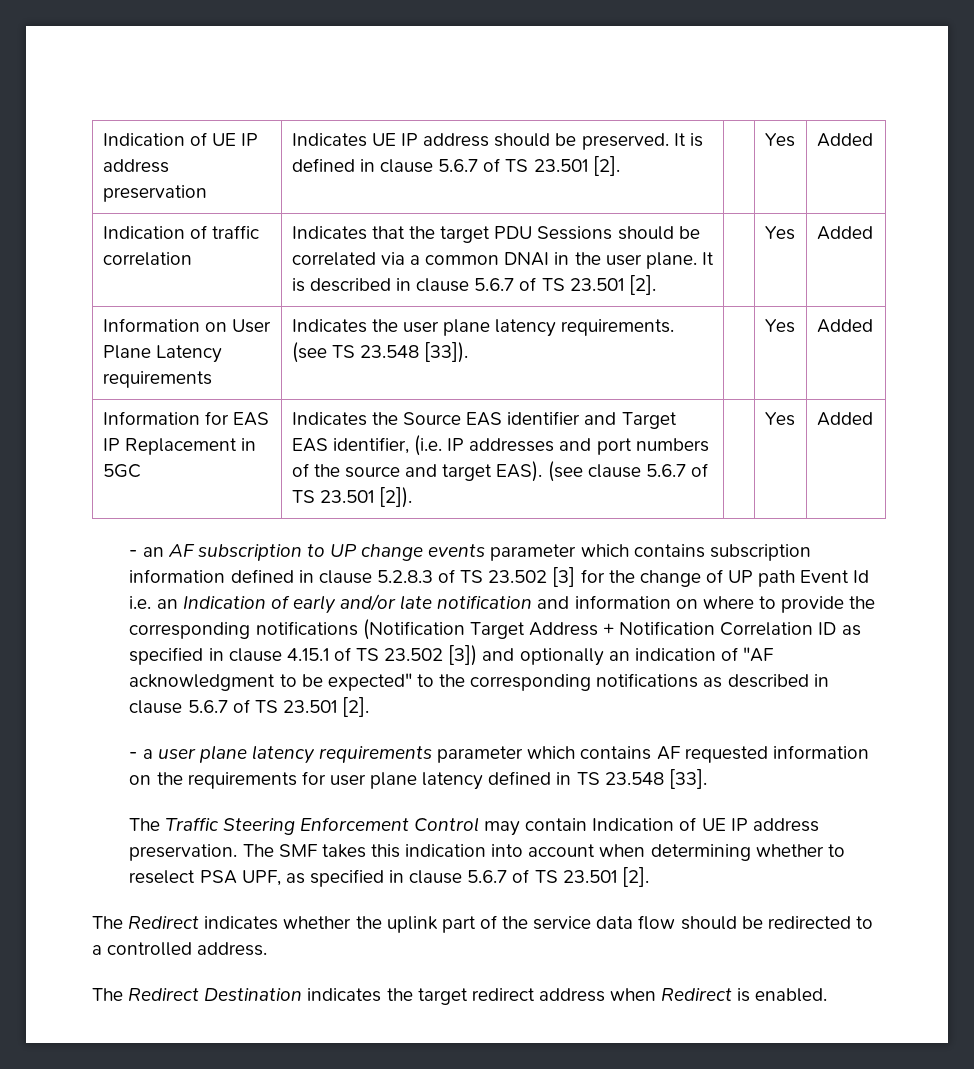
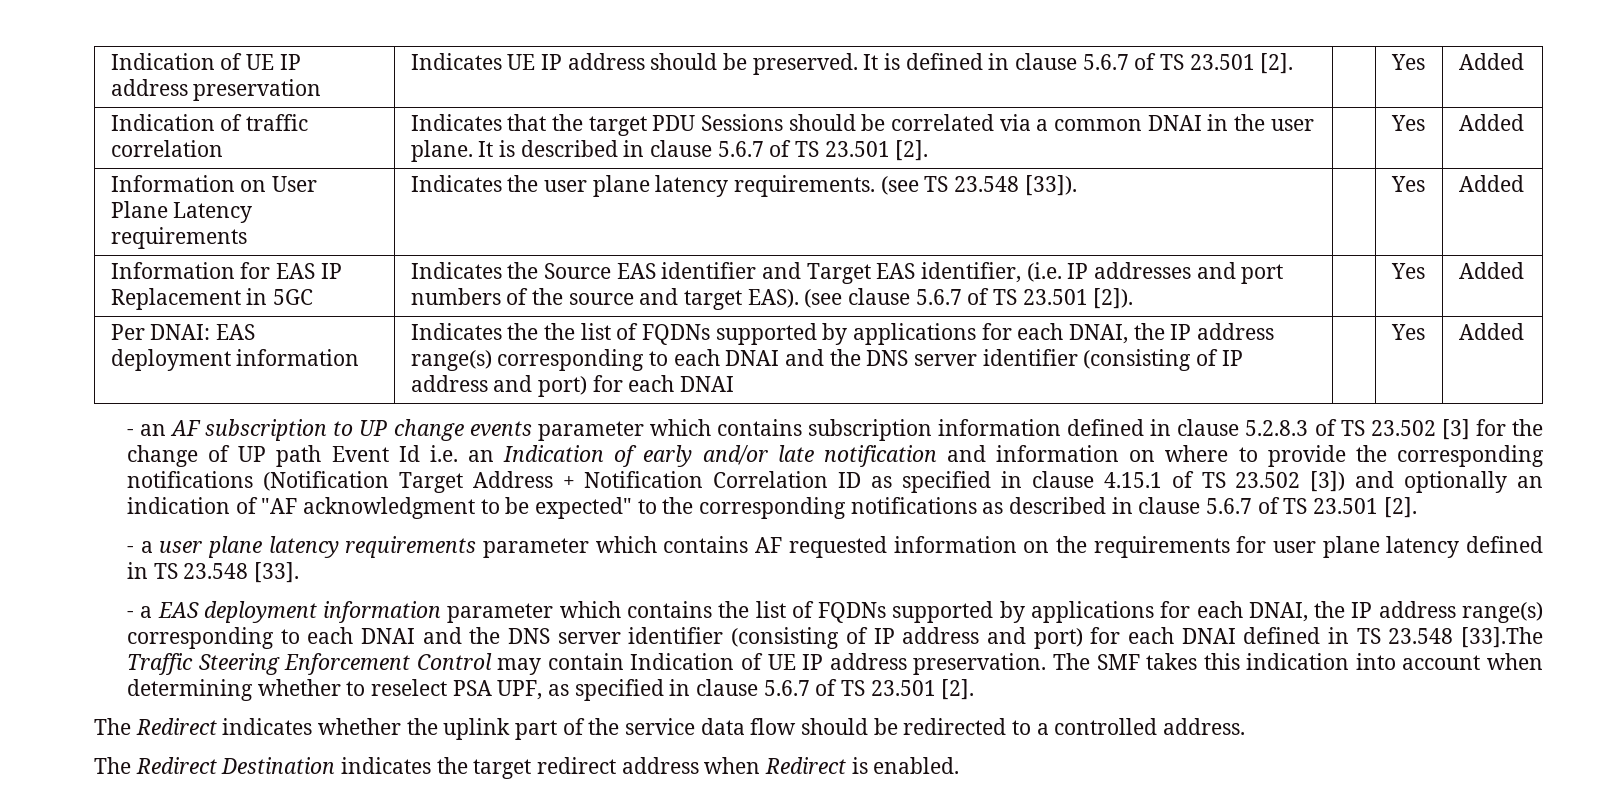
+ Per DNAI: EAS deployment information | Indicates the the list of FQDNs supported by applications for each DNAI, the IP address range(s) corresponding to each DNAI and the DNS server identifier (consisting of IP address and port) for each DNAI | | Yes | Added
- The Traffic Steering Enforcement Control may contain Indication of UE IP address preservation.
+ - a EAS deployment information parameter which contains the list of FQDNs supported by applications for each DNAI, the IP address range(s) corresponding to each DNAI and the DNS server identifier (consisting of IP address and port) for each DNAI defined in TS 23.548 [33].The Traffic Steering Enforcement Control may contain Indication of UE IP address preservation.

